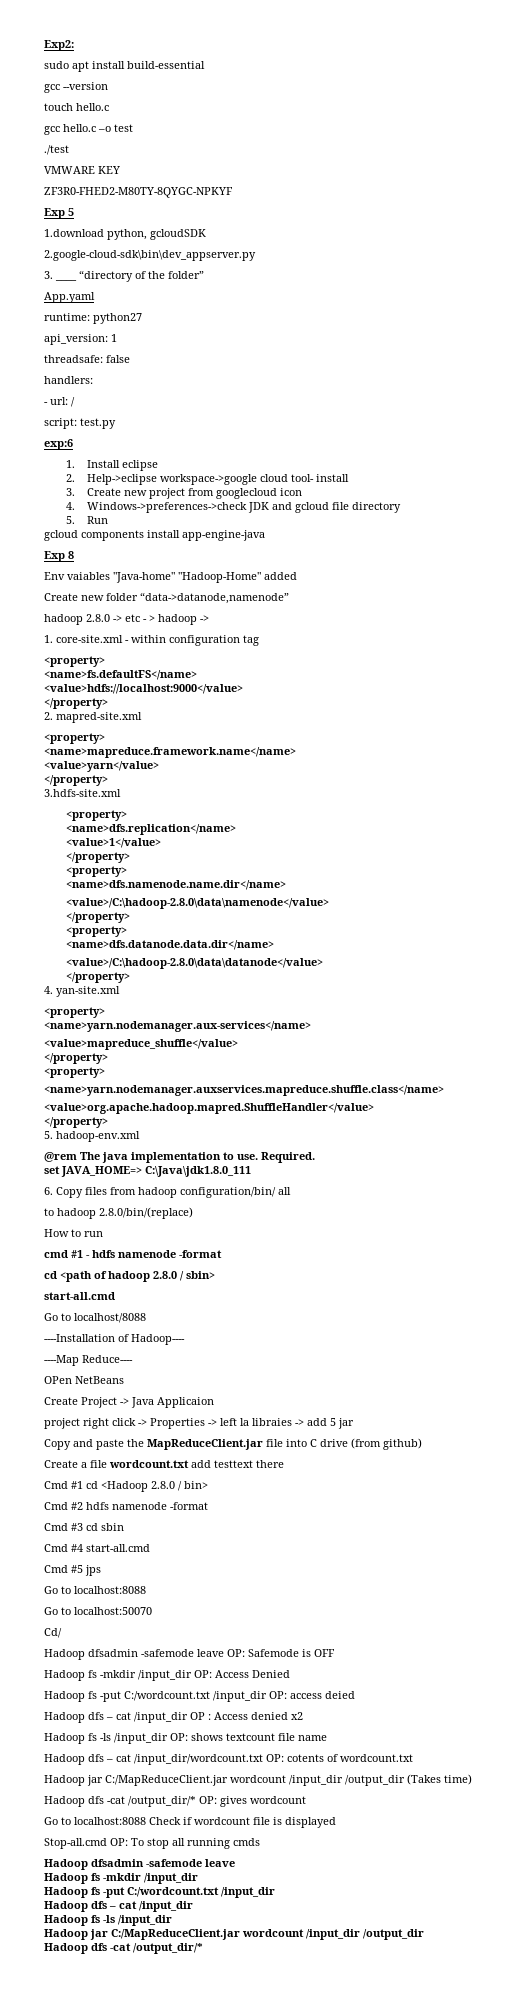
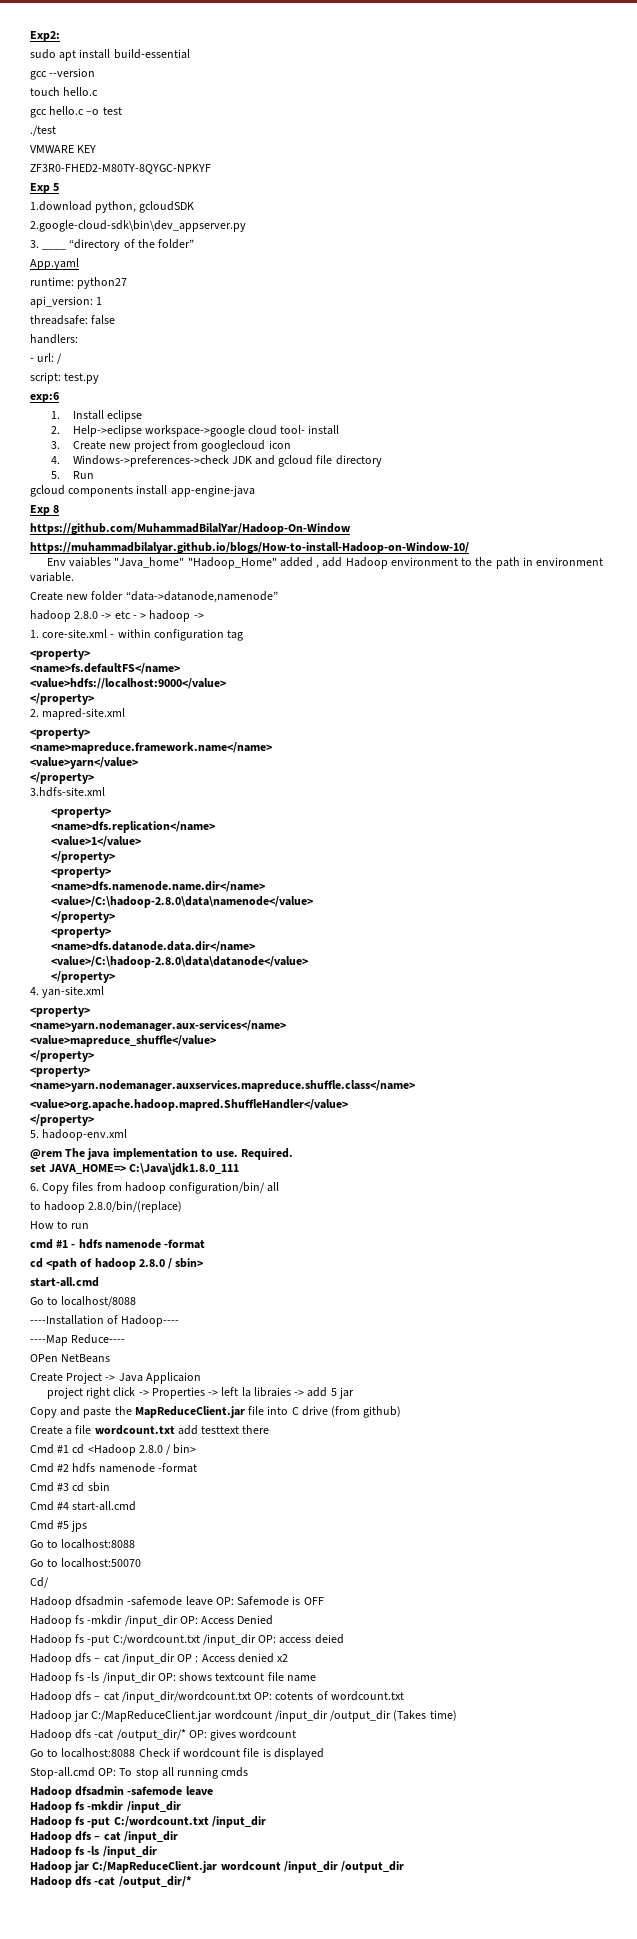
+ https://github.com/MuhammadBilalYar/Hadoop-On-Window
+ https://muhammadbilalyar.github.io/blogs/How-to-install-Hadoop-on-Window-10/
- Env vaiables "Java-home" "Hadoop-Home" added
+ Env vaiables "Java_home" "Hadoop_Home" added , add Hadoop environment to the path in environment variable.

